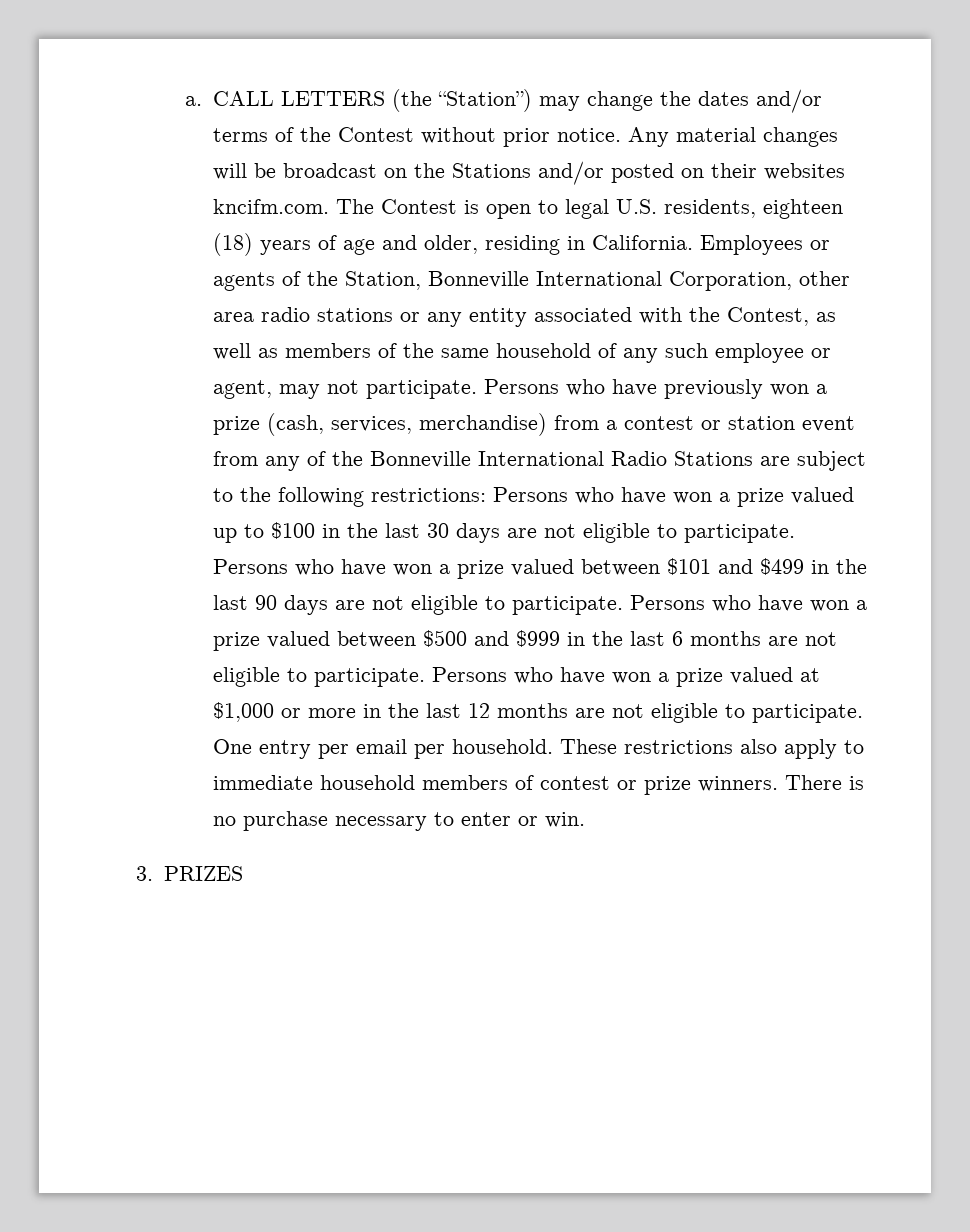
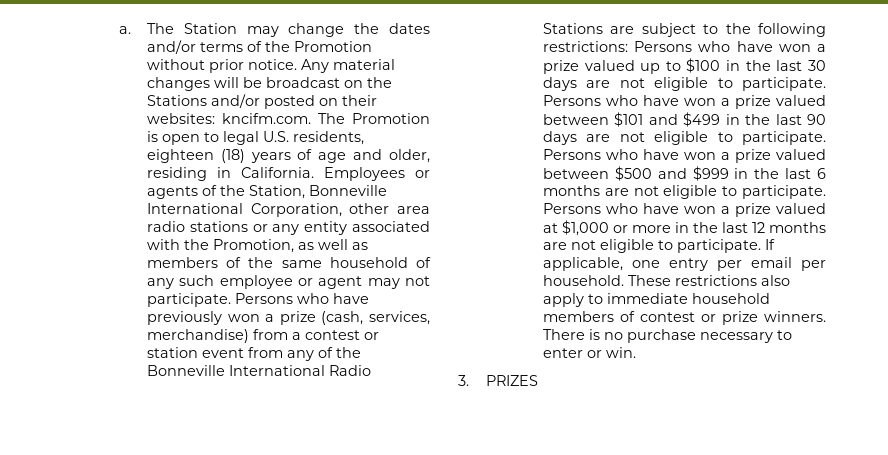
- CALL LETTERS (the “Station”) may change the dates and/or terms of the Contest without prior notice.
+ The Station may change the dates and/or terms of the Promotion without prior notice.
- Any material changes will be broadcast on the Stations and/or posted on their websites kncifm.com. The Contest is open to legal U.S. residents, eighteen (18) years of age and older, residing in California.
+ Any material changes will be broadcast on the Stations and/or posted on their websites: kncifm.com. The Promotion is open to legal U.S. residents, eighteen (18) years of age and older, residing in California.
- Employees or agents of the Station, Bonneville International Corporation, other area radio stations or any entity associated with the Contest, as well as members of the same household of any such employee or agent, may not participate.
+ Employees or agents of the Station, Bonneville International Corporation, other area radio stations or any entity associated with the Promotion, as well as members of the same household of any such employee or agent may not participate.
- One entry per email per household.
+ If applicable, one entry per email per household.

